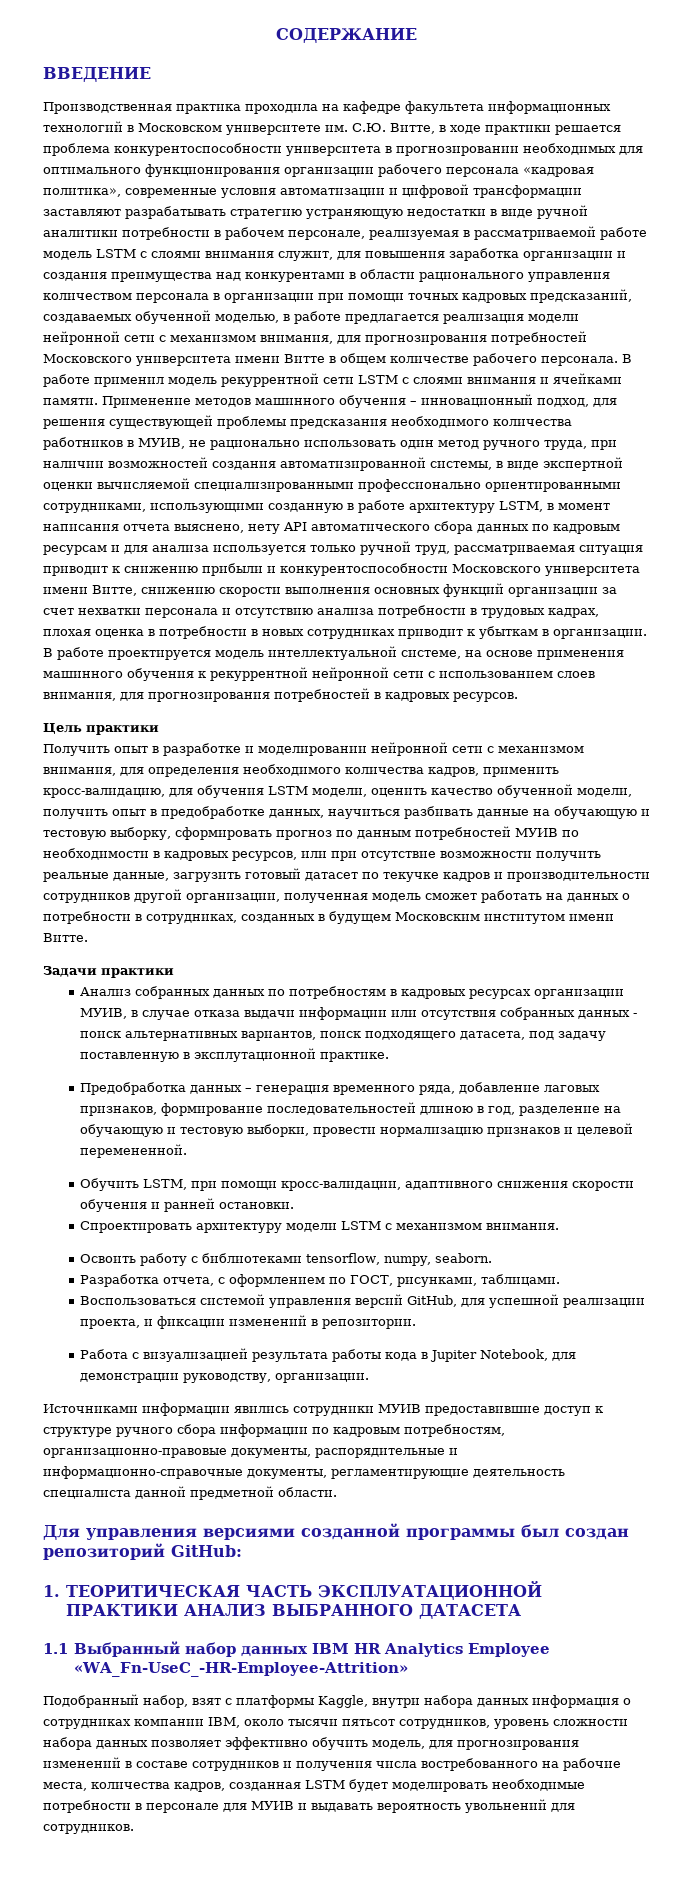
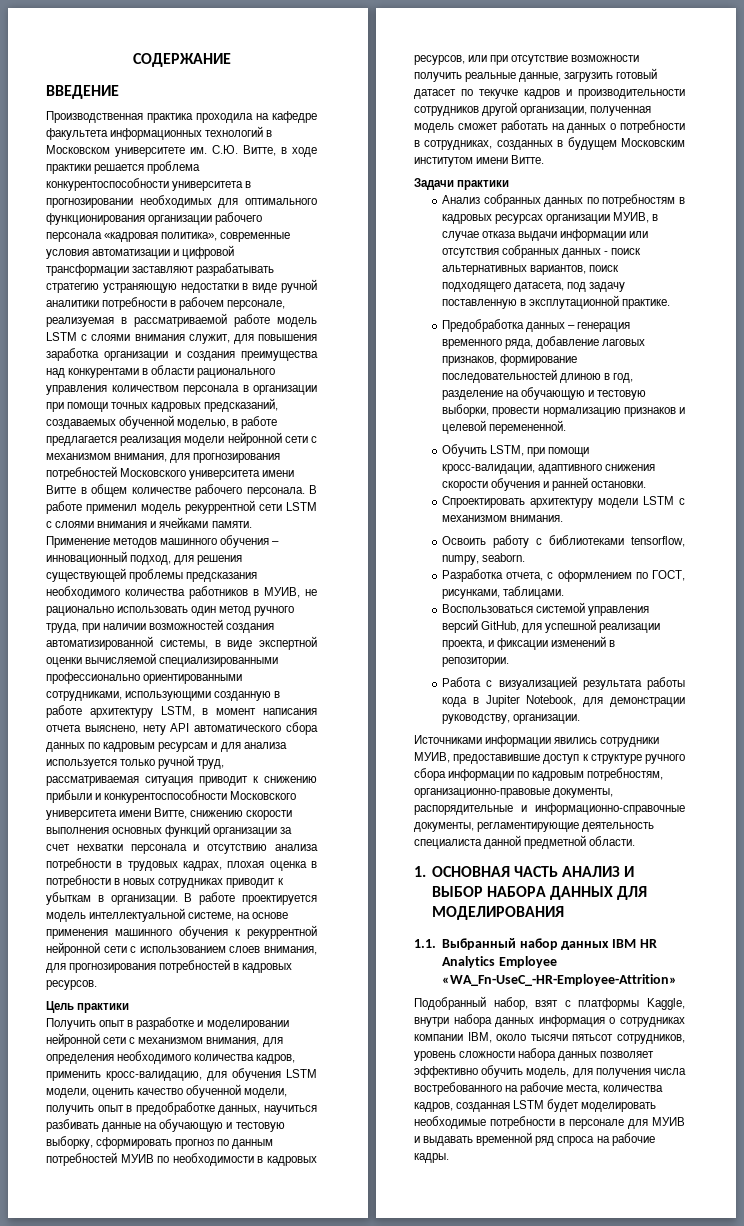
- Источниками информации явились сотрудники МУИВ предоставившие доступ к структуре ручного сбора информации по кадровым потребностям, организационно-правовые документы, распорядительные и информационно-справочные документы, регламентирующие деятельность специалиста данной предметной области.
+ Источниками информации явились сотрудники МУИВ, предоставившие доступ к структуре ручного сбора информации по кадровым потребностям, организационно-правовые документы, распорядительные и информационно-справочные документы, регламентирующие деятельность специалиста данной предметной области.
- Для управления версиями созданной программы был создан репозиторий GitHub:
- 1. ТЕОРИТИЧЕСКАЯ ЧАСТЬ ЭКСПЛУАТАЦИОННОЙ ПРАКТИКИ АНАЛИЗ ВЫБРАННОГО ДАТАСЕТА
- 1.1 Выбранный набор данных IBM HR Analytics Employee «WA_Fn-UseC_-HR-Employee-Attrition»
+ 1. ОСНОВНАЯ ЧАСТЬ АНАЛИЗ И ВЫБОР НАБОРА ДАННЫХ ДЛЯ МОДЕЛИРОВАНИЯ
+ 1.1. Выбранный набор данных IBM HR Analytics Employee «WA_Fn-UseC_-HR-Employee-Attrition»
- Подобранный набор, взят с платформы Kaggle, внутри набора данных информация о сотрудниках компании IBM, около тысячи пятьсот сотрудников, уровень сложности набора данных позволяет эффективно обучить модель, для прогнозирования изменений в составе сотрудников и получения числа востребованного на рабочие места, количества кадров, созданная LSTM будет моделировать необходимые потребности в персонале для МУИВ и выдавать вероятность увольнений для сотрудников.
+ Подобранный набор, взят с платформы Kaggle, внутри набора данных информация о сотрудниках компании IBM, около тысячи пятьсот сотрудников, уровень сложности набора данных позволяет эффективно обучить модель, для получения числа востребованного на рабочие места, количества кадров, созданная LSTM будет моделировать необходимые потребности в персонале для МУИВ и выдавать временной ряд спроса на рабочие кадры.

